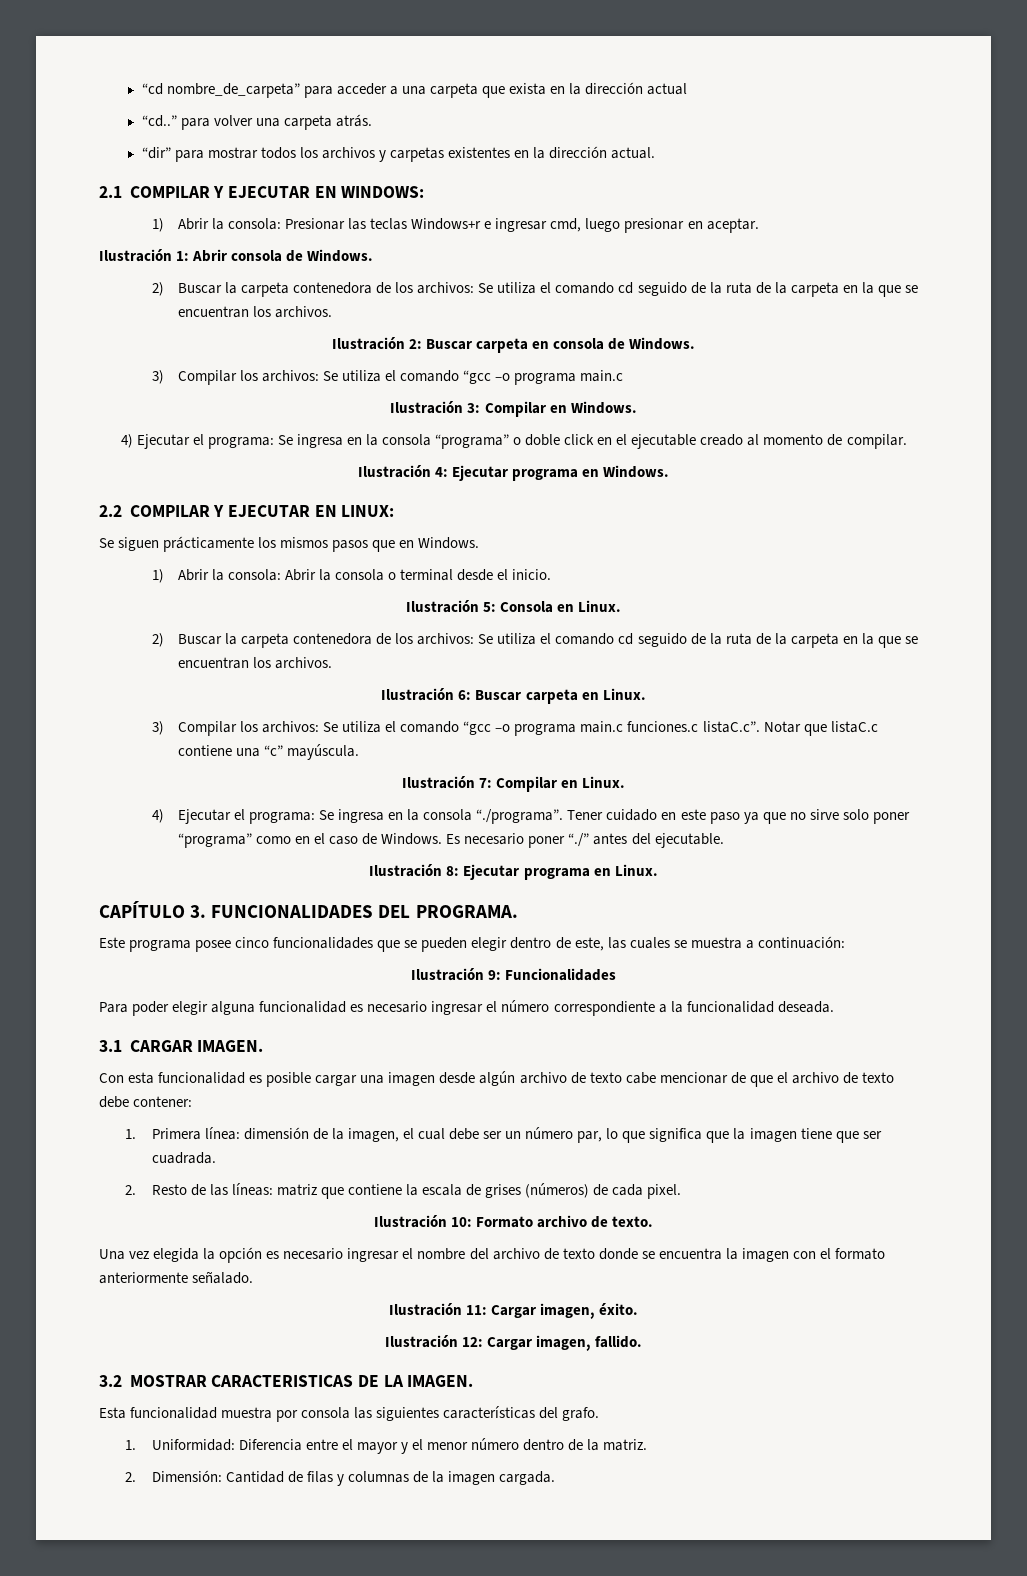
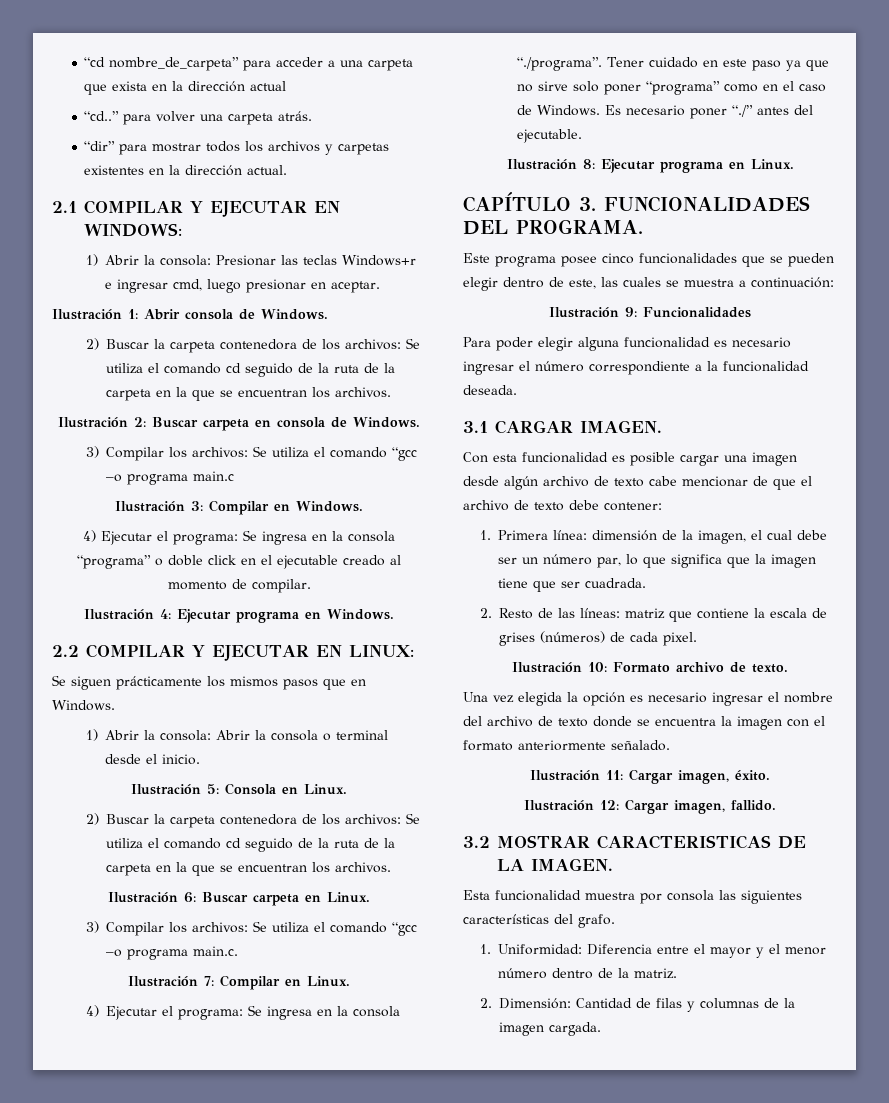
- 3) Compilar los archivos: Se utiliza el comando “gcc –o programa main.c funciones.c listaC.c”. Notar que listaC.c contiene una “c” mayúscula.
+ 3) Compilar los archivos: Se utiliza el comando “gcc –o programa main.c.

